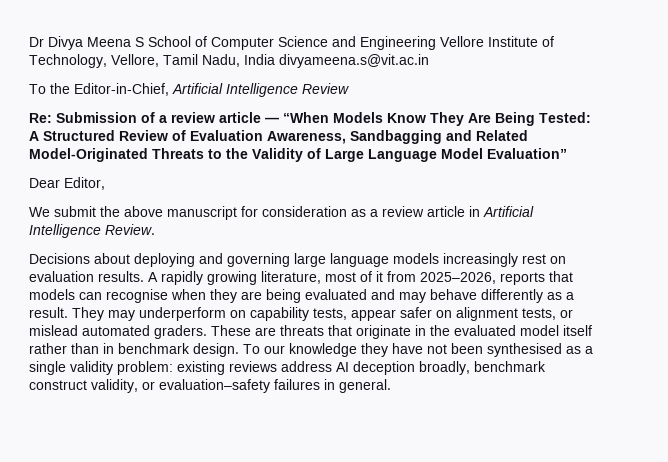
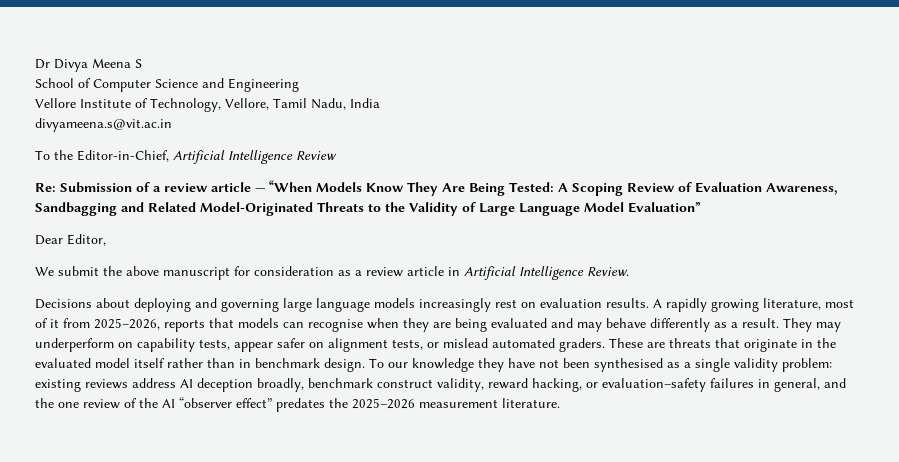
- Dr Divya Meena S School of Computer Science and Engineering Vellore Institute of Technology, Vellore, Tamil Nadu, India divyameena.s@vit.ac.in
+ Dr Divya Meena S
+ School of Computer Science and Engineering
+ Vellore Institute of Technology, Vellore, Tamil Nadu, India
+ divyameena.s@vit.ac.in
- Re: Submission of a review article — “When Models Know They Are Being Tested: A Structured Review of Evaluation Awareness, Sandbagging and Related Model-Originated Threats to the Validity of Large Language Model Evaluation”
+ Re: Submission of a review article — “When Models Know They Are Being Tested: A Scoping Review of Evaluation Awareness, Sandbagging and Related Model-Originated Threats to the Validity of Large Language Model Evaluation”
- To our knowledge they have not been synthesised as a single validity problem: existing reviews address AI deception broadly, benchmark construct validity, or evaluation–safety failures in general.
+ To our knowledge they have not been synthesised as a single validity problem: existing reviews address AI deception broadly, benchmark construct validity, reward hacking, or evaluation–safety failures in general, and the one review of the AI “observer effect” predates the 2025–2026 measurement literature.

